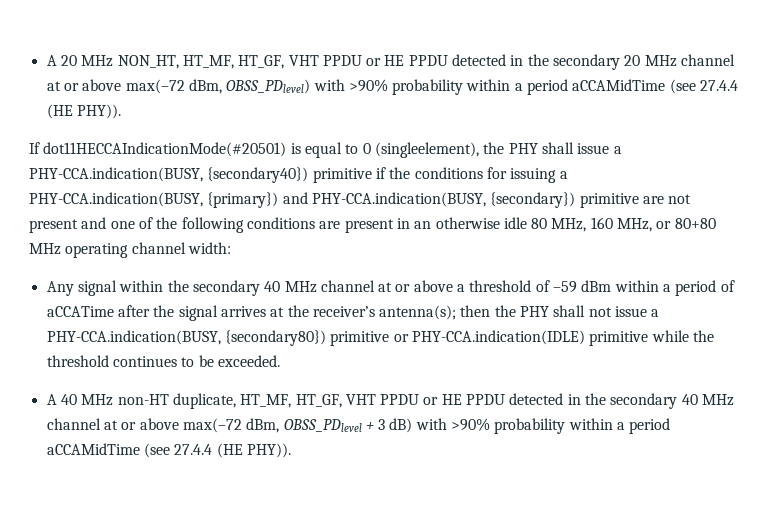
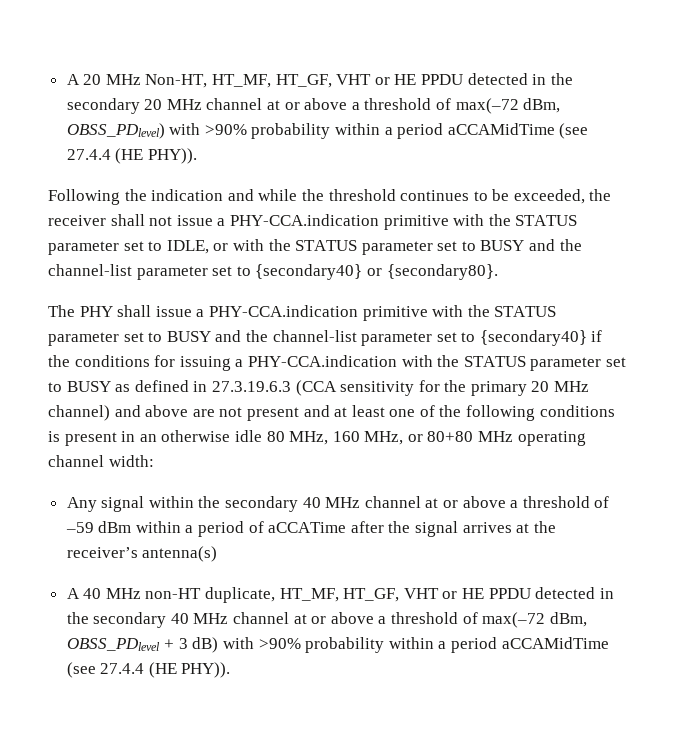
- A 20 MHz NON_HT, HT_MF, HT_GF, VHT PPDU or HE PPDU detected in the secondary 20 MHz channel at or above max(–72 dBm, OBSS_PDlevel) with >90% probability within a period aCCAMidTime (see 27.4.4 (HE PHY)).
+ A 20 MHz Non-HT, HT_MF, HT_GF, VHT or HE PPDU detected in the secondary 20 MHz channel at or above a threshold of max(–72 dBm, OBSS_PDlevel) with >90% probability within a period aCCAMidTime (see 27.4.4 (HE PHY)).
- If dot11HECCAIndicationMode(#20501) is equal to 0 (singleelement), the PHY shall issue a PHY-CCA.indication(BUSY, {secondary40}) primitive if the conditions for issuing a PHY-CCA.indication(BUSY, {primary}) and PHY-CCA.indication(BUSY, {secondary}) primitive are not present and one of the following conditions are present in an otherwise idle 80 MHz, 160 MHz, or 80+80 MHz operating channel width:
+ Following the indication and while the threshold continues to be exceeded, the receiver shall not issue a PHY-CCA.indication primitive with the STATUS parameter set to IDLE, or with the STATUS parameter set to BUSY and the channel-list parameter set to {secondary40} or {secondary80}.
+ The PHY shall issue a PHY-CCA.indication primitive with the STATUS parameter set to BUSY and the channel-list parameter set to {secondary40} if the conditions for issuing a PHY-CCA.indication with the STATUS parameter set to BUSY as defined in 27.3.19.6.3 (CCA sensitivity for the primary 20 MHz channel) and above are not present and at least one of the following conditions is present in an otherwise idle 80 MHz, 160 MHz, or 80+80 MHz operating channel width:
- Any signal within the secondary 40 MHz channel at or above a threshold of –59 dBm within a period of aCCATime after the signal arrives at the receiver’s antenna(s); then the PHY shall not issue a PHY-CCA.indication(BUSY, {secondary80}) primitive or PHY-CCA.indication(IDLE) primitive while the threshold continues to be exceeded.
+ Any signal within the secondary 40 MHz channel at or above a threshold of –59 dBm within a period of aCCATime after the signal arrives at the receiver’s antenna(s)
- A 40 MHz non-HT duplicate, HT_MF, HT_GF, VHT PPDU or HE PPDU detected in the secondary 40 MHz channel at or above max(–72 dBm, OBSS_PDlevel + 3 dB) with >90% probability within a period aCCAMidTime (see 27.4.4 (HE PHY)).
+ A 40 MHz non-HT duplicate, HT_MF, HT_GF, VHT or HE PPDU detected in the secondary 40 MHz channel at or above a threshold of max(–72 dBm, OBSS_PDlevel + 3 dB) with >90% probability within a period aCCAMidTime (see 27.4.4 (HE PHY)).

